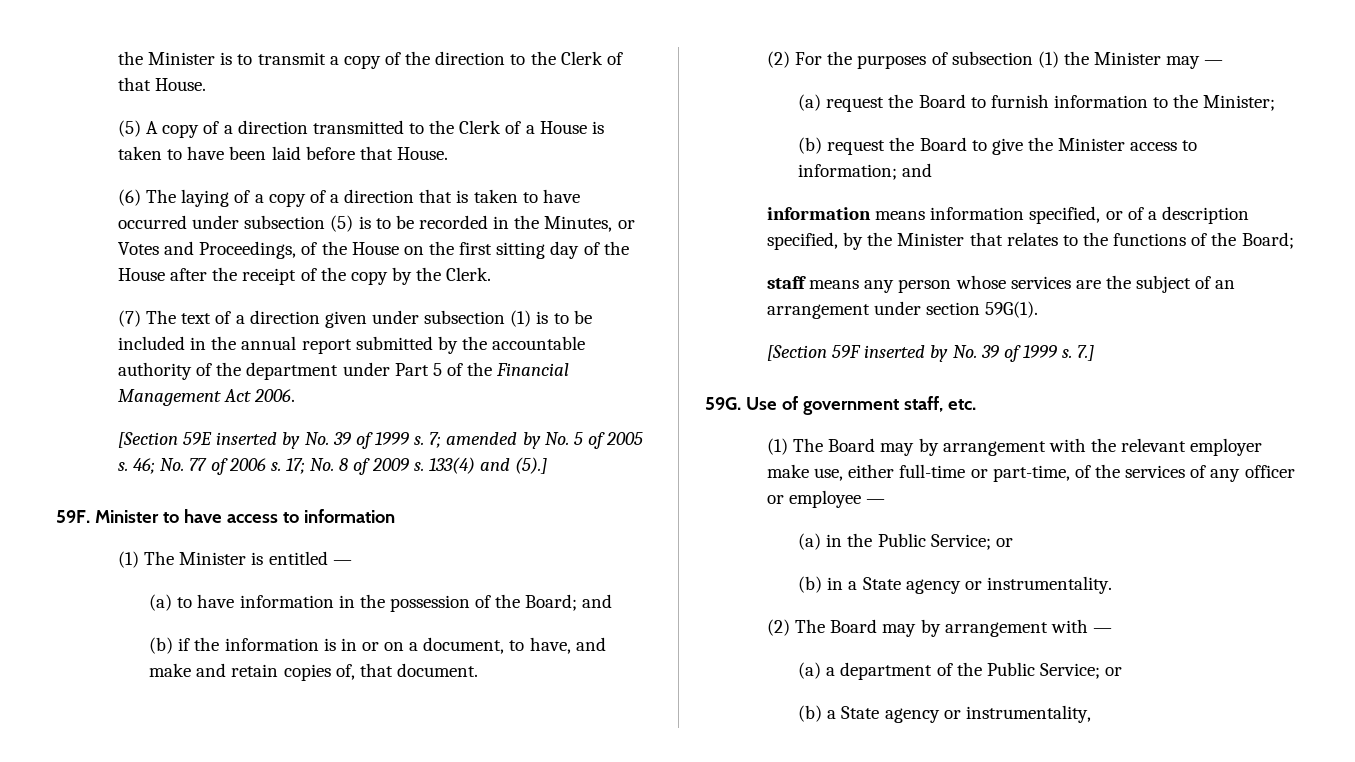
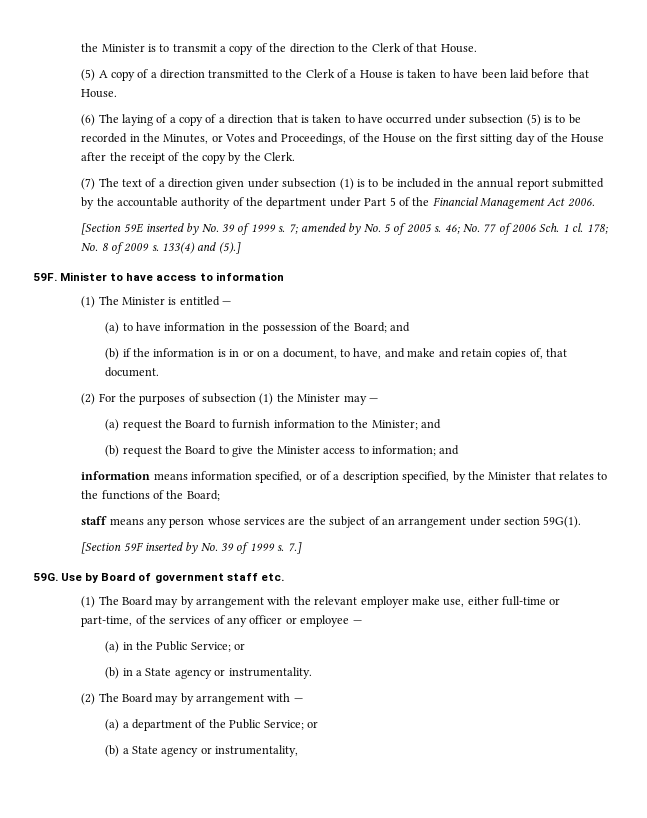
- 46; No. 77 of 2006 s. 17; No. 8 of 2009 s.
+ 46; No. 77 of 2006 Sch. 1 cl. 178; No. 8 of 2009 s.
- (a) request the Board to furnish information to the Minister;
+ (a) request the Board to furnish information to the Minister; and
- Use of government staff, etc.
+ Use by Board of government staff etc.

